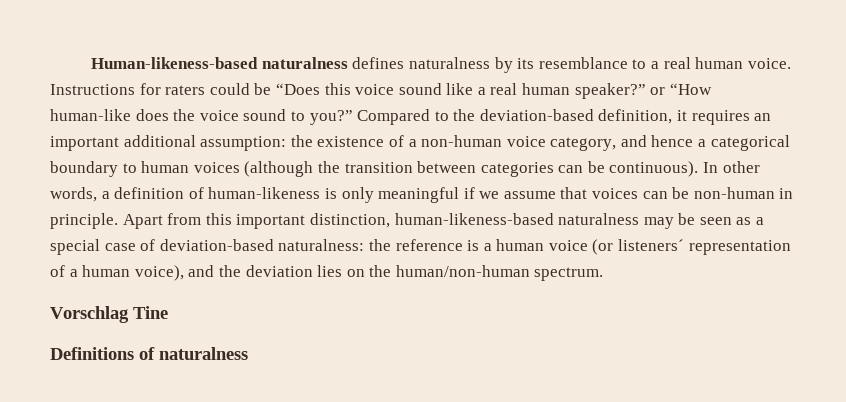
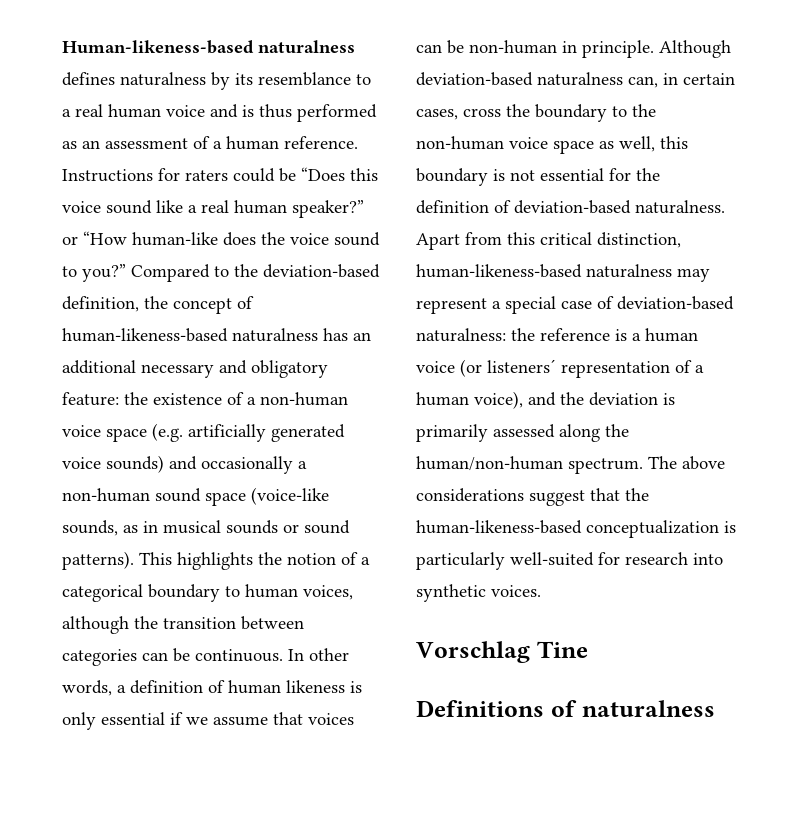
- Human-likeness-based naturalness defines naturalness by its resemblance to a real human voice.
+ Human-likeness-based naturalness defines naturalness by its resemblance to a real human voice and is thus performed as an assessment of a human reference.
- Compared to the deviation-based definition, it requires an important additional assumption: the existence of a non-human voice category, and hence a categorical boundary to human voices (although the transition between categories can be continuous).
+ Compared to the deviation-based definition, the concept of human-likeness-based naturalness has an additional necessary and obligatory feature: the existence of a non-human voice space (e.g. artificially generated voice sounds) and occasionally a non-human sound space (voice-like sounds, as in musical sounds or sound patterns). This highlights the notion of a categorical boundary to human voices, although the transition between categories can be continuous.
- In other words, a definition of human-likeness is only meaningful if we assume that voices can be non-human in principle.
+ In other words, a definition of human likeness is only essential if we assume that voices can be non-human in principle.
+ Although deviation-based naturalness can, in certain cases, cross the boundary to the non-human voice space as well, this boundary is not essential for the definition of deviation-based naturalness.
- Apart from this important distinction, human-likeness-based naturalness may be seen as a special case of deviation-based naturalness: the reference is a human voice (or listeners´ representation of a human voice), and the deviation lies on the human/non-human spectrum.
+ Apart from this critical distinction, human-likeness-based naturalness may represent a special case of deviation-based naturalness: the reference is a human voice (or listeners´ representation of a human voice), and the deviation is primarily assessed along the human/non-human spectrum. The above considerations suggest that the human-likeness-based conceptualization is particularly well-suited for research into synthetic voices.

